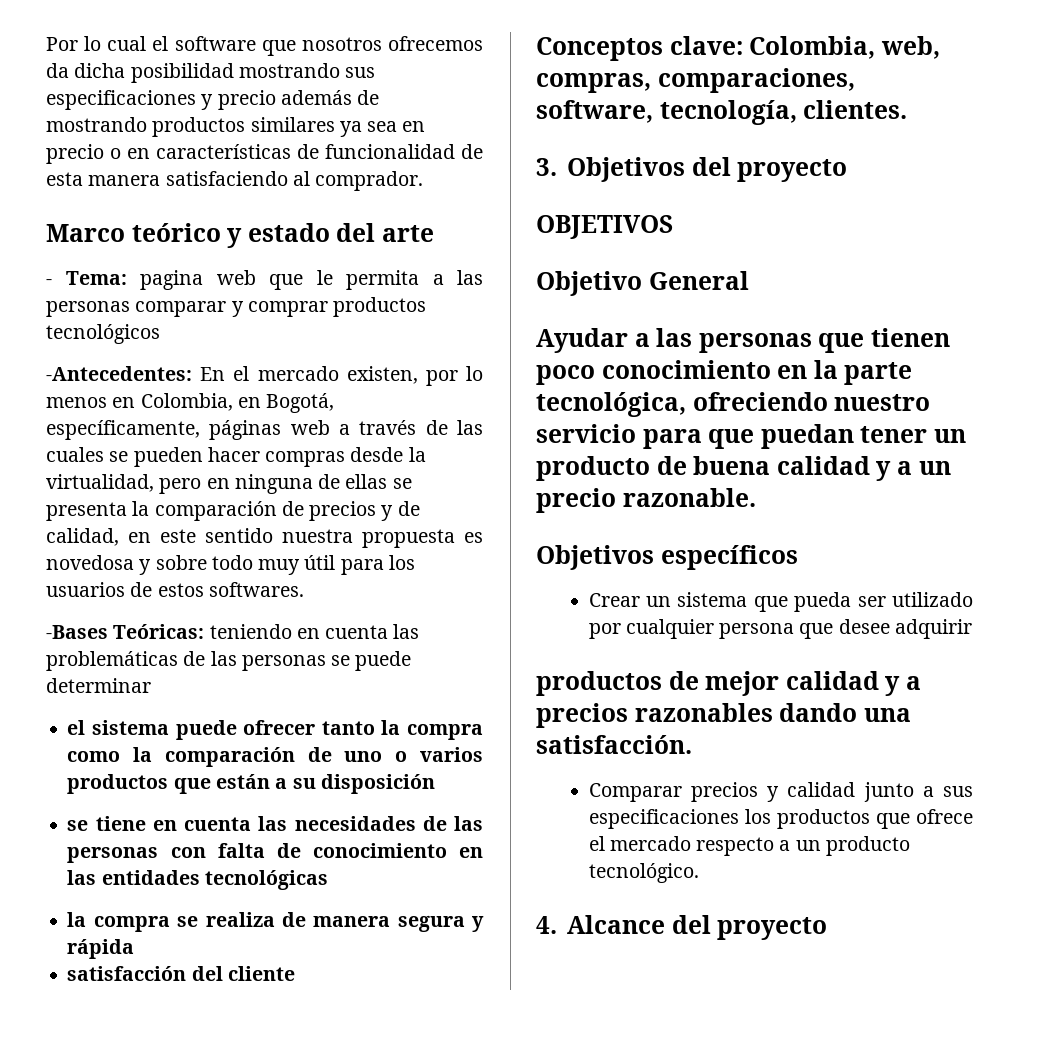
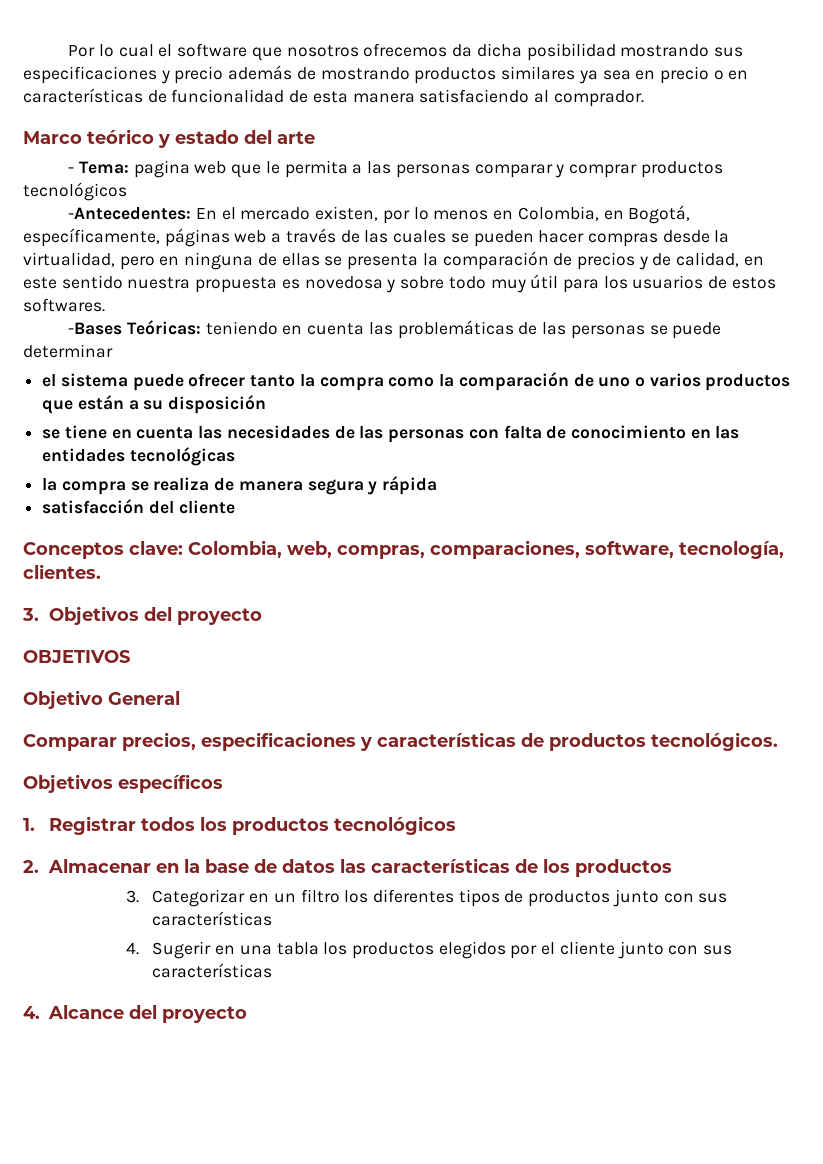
- Ayudar a las personas que tienen poco conocimiento en la parte tecnológica, ofreciendo nuestro servicio para que puedan tener un producto de buena calidad y a un precio razonable.
+ Comparar precios, especificaciones y características de productos tecnológicos.
  Objetivos específicos
- Crear un sistema que pueda ser utilizado por cualquier persona que desee adquirir
- productos de mejor calidad y a precios razonables dando una satisfacción.
- Comparar precios y calidad junto a sus especificaciones los productos que ofrece el mercado respecto a un producto tecnológico.
+ 1. Registrar todos los productos tecnológicos
+ 2. Almacenar en la base de datos las características de los productos
+ 3. Categorizar en un filtro los diferentes tipos de productos junto con sus características
+ 4. Sugerir en una tabla los productos elegidos por el cliente junto con sus características

